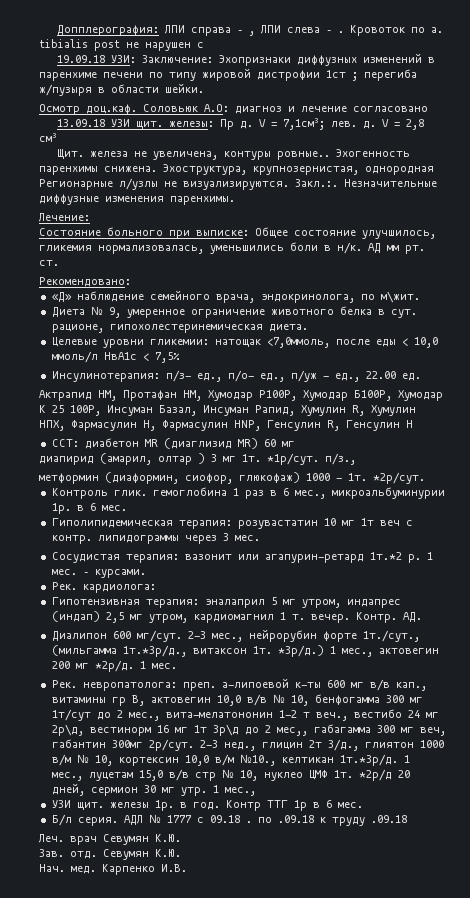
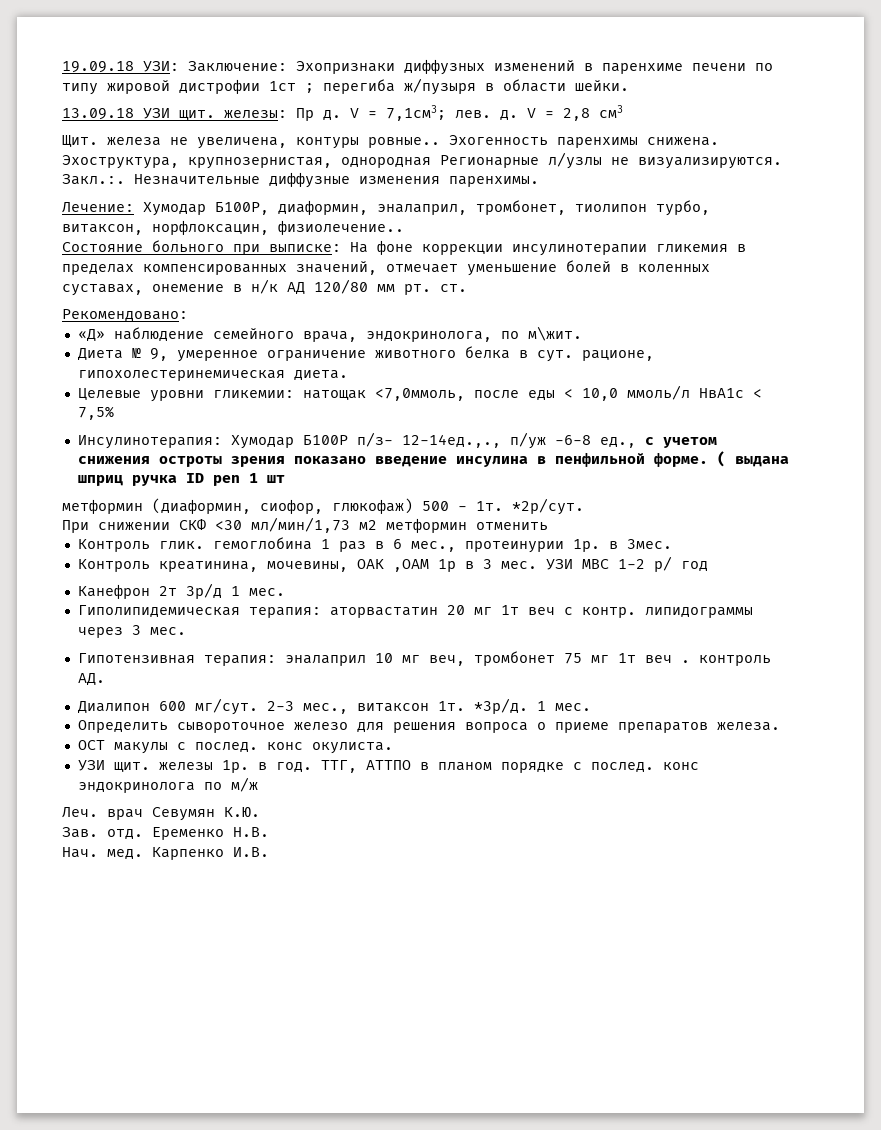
- Допплерография: ЛПИ справа – , ЛПИ слева – . Кровоток по а. tibialis роst не нарушен с
- Осмотр доц.каф. Соловьюк А.О: диагноз и лечение согласовано
- Лечение:
- Состояние больного при выписке: Общее состояние улучшилось, гликемия нормализовалась, уменьшились боли в н/к. АД мм рт. ст.
+ Лечение: Хумодар Б100Р, диаформин, эналаприл, тромбонет, тиолипон турбо, витаксон, норфлоксацин, физиолечение..
+ Состояние больного при выписке: На фоне коррекции инсулинотерапии гликемия в пределах компенсированных значений, отмечает уменьшение болей в коленных суставах, онемение в н/к АД 120/80 мм рт. ст.
- Инсулинотерапия: п/з- ед., п/о- ед., п/уж - ед., 22.00 ед.
- Актрапид НМ, Протафан НМ, Хумодар Р100Р, Хумодар Б100Р, Хумодар К 25 100Р, Инсуман Базал, Инсуман Рапид, Хумулин R, Хумулин НПХ, Фармасулин Н, Фармасулин НNР, Генсулин R, Генсулин Н
- ССТ: диабетон МR (диаглизид МR) 60 мг
- диапирид (амарил, олтар ) 3 мг 1т. *1р/сут. п/з.,
+ Инсулинотерапия: Хумодар Б100Р п/з- 12-14ед.,., п/уж -6-8 ед., с учетом снижения остроты зрения показано введение инсулина в пенфильной форме. ( выдана шприц ручка ID pen 1 шт
- метформин (диаформин, сиофор, глюкофаж) 1000 - 1т.
+ метформин (диаформин, сиофор, глюкофаж) 500 - 1т.
+ При снижении СКФ <30 мл/мин/1,73 м2 метформин отменить
- Контроль глик. гемоглобина 1 раз в 6 мес., микроальбуминурии 1р. в 6 мес.
+ Контроль глик. гемоглобина 1 раз в 6 мес., протеинурии 1р. в 3мес.
+ Контроль креатинина, мочевины, ОАК ,ОАМ 1р в 3 мес. УЗИ МВС 1-2 р/ год
+ Канефрон 2т 3р/д 1 мес.
- Гиполипидемическая терапия: розувастатин 10 мг 1т веч с контр. липидограммы через 3 мес.
+ Гиполипидемическая терапия: аторвастатин 20 мг 1т веч с контр. липидограммы через 3 мес.
- Сосудистая терапия: вазонит или агапурин-ретард 1т.*2 р. 1 мес. – курсами.
- Рек. кардиолога:
- Гипотензивная терапия: эналаприл 5 мг утром, индапрес (индап) 2,5 мг утром, кардиомагнил 1 т. вечер. Контр. АД.
+ Гипотензивная терапия: эналаприл 10 мг веч, тромбонет 75 мг 1т веч . контроль АД.
- 2-3 мес., нейрорубин форте 1т./сут., (мильгамма 1т.*3р/д., витаксон 1т. *3р/д.) 1 мес., актовегин 200 мг *2р/д. 1 мес.
- Рек. невропатолога: преп. а-липоевой к-ты 600 мг в/в кап., витамины гр В, актовегин 10,0 в/в № 10, бенфогамма 300 мг 1т/сут до 2 мес., вита-мелатононин 1-2 т веч., вестибо 24 мг 2р\д, вестинорм 16 мг 1т 3р\д до 2 мес,, габагамма 300 мг веч, габантин 300мг 2р/сут. 2-3 нед., глицин 2т 3/д., глиятон 1000 в/м № 10, кортексин 10,0 в/м №10., келтикан 1т.*3р/д. 1 мес., луцетам 15,0 в/в стр № 10, нуклео ЦМФ 1т. *2р/д 20 дней, сермион 30 мг утр. 1 мес.,
+ 2-3 мес., витаксон 1т. *3р/д. 1 мес.
+ Определить сывороточное железо для решения вопроса о приеме препаратов железа.
+ ОСТ макулы с послед. конс окулиста.
- Контр ТТГ 1р в 6 мес.
- Б/л серия. АДЛ № 1777 с 09.18 . по .09.18 к труду .09.18
+ ТТГ, АТТПО в планом порядке с послед. конс эндокринолога по м/ж
- Зав. отд. Севумян К.Ю.
+ Зав. отд. Еременко Н.В.

